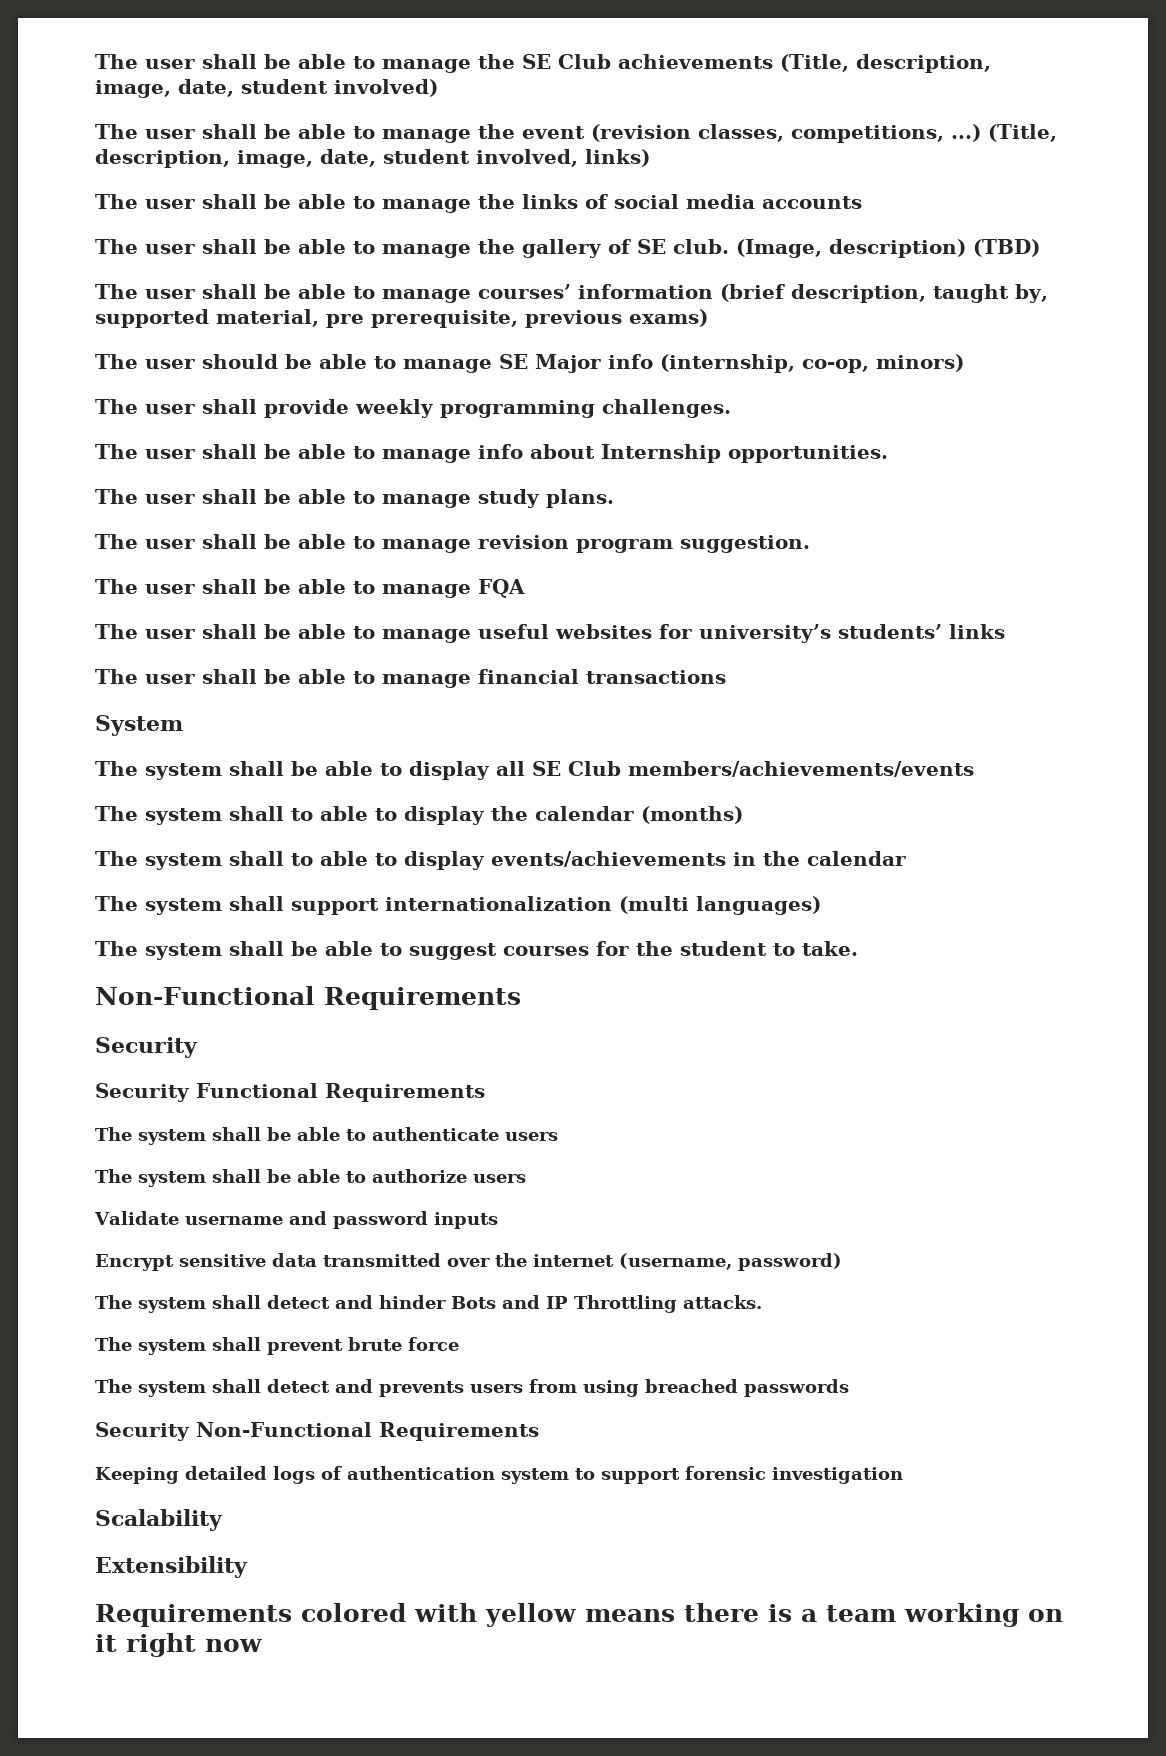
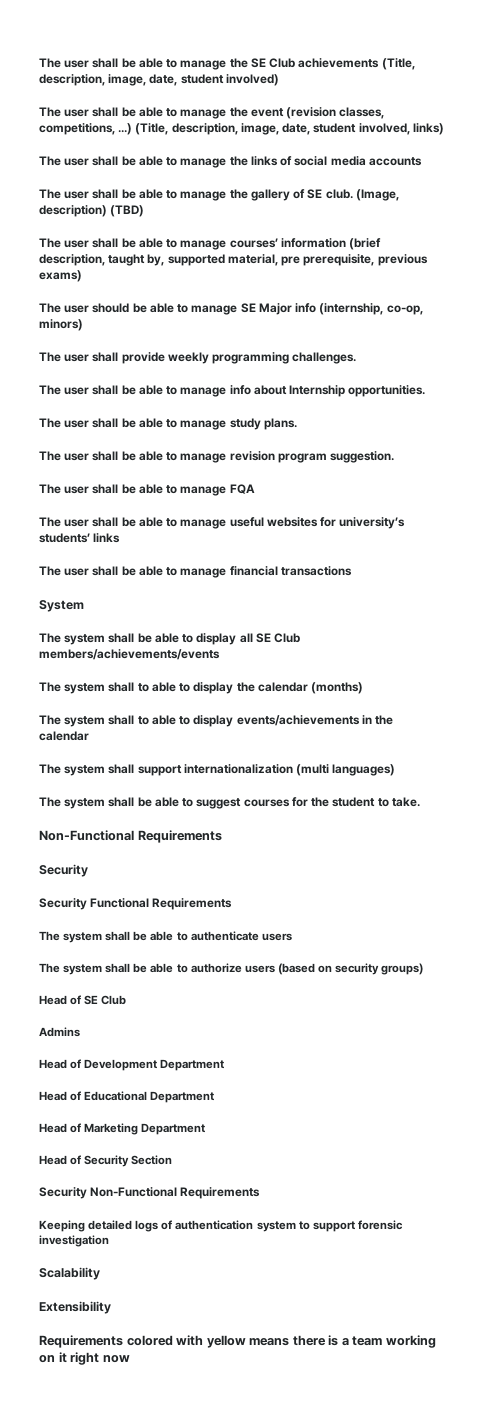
- The system shall be able to authorize users
- Validate username and password inputs
- Encrypt sensitive data transmitted over the internet (username, password)
- The system shall detect and hinder Bots and IP Throttling attacks.
- The system shall prevent brute force
- The system shall detect and prevents users from using breached passwords
+ The system shall be able to authorize users (based on security groups)
+ Head of SE Club
+ Admins
+ Head of Development Department
+ Head of Educational Department
+ Head of Marketing Department
+ Head of Security Section

